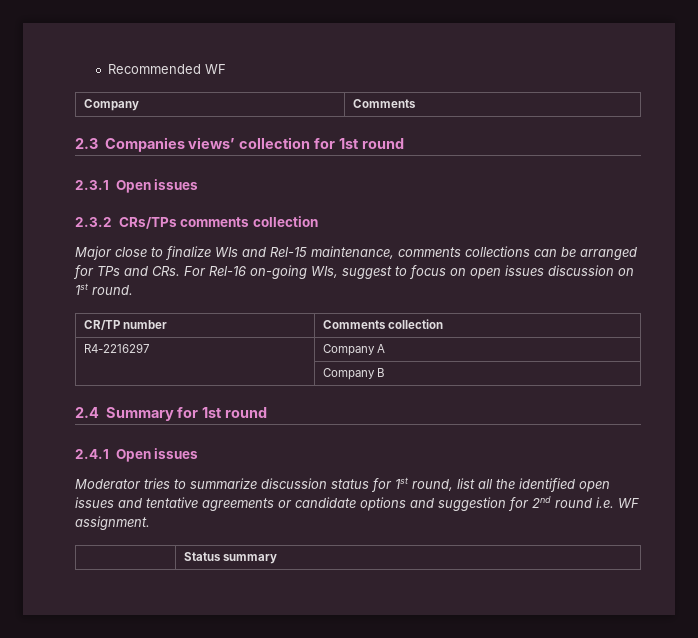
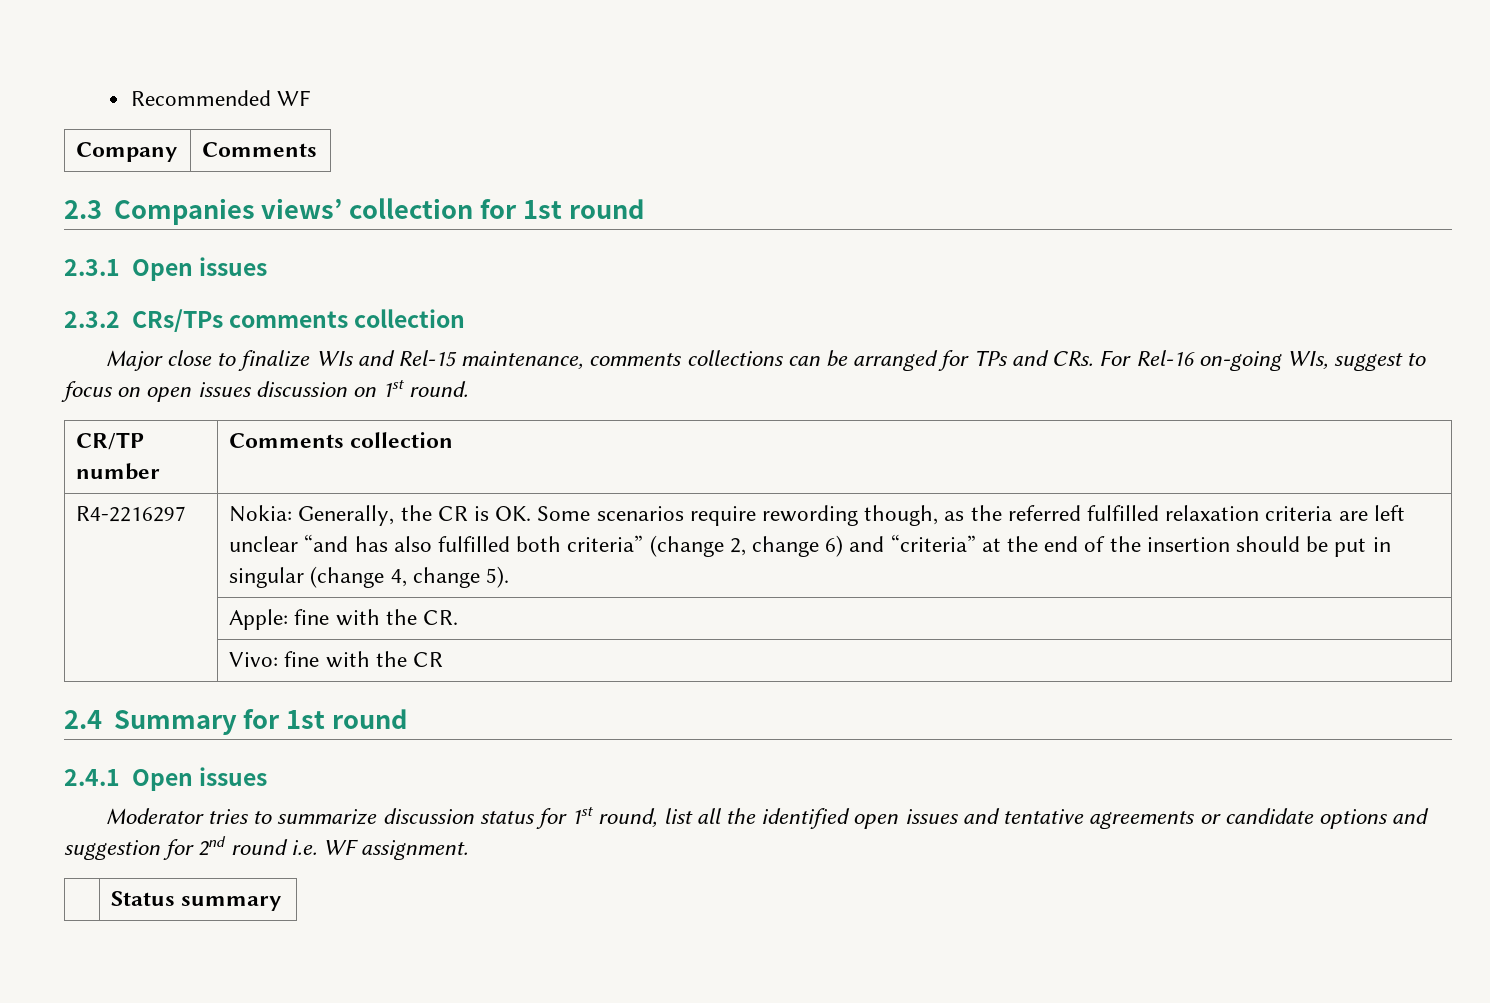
- Company A
- | Company B
+ Nokia: Generally, the CR is OK. Some scenarios require rewording though, as the referred fulfilled relaxation criteria are left unclear “and has also fulfilled both criteria” (change 2, change 6) and “criteria” at the end of the insertion should be put in singular (change 4, change 5).
+ | Apple: fine with the CR.
+ | Vivo: fine with the CR

